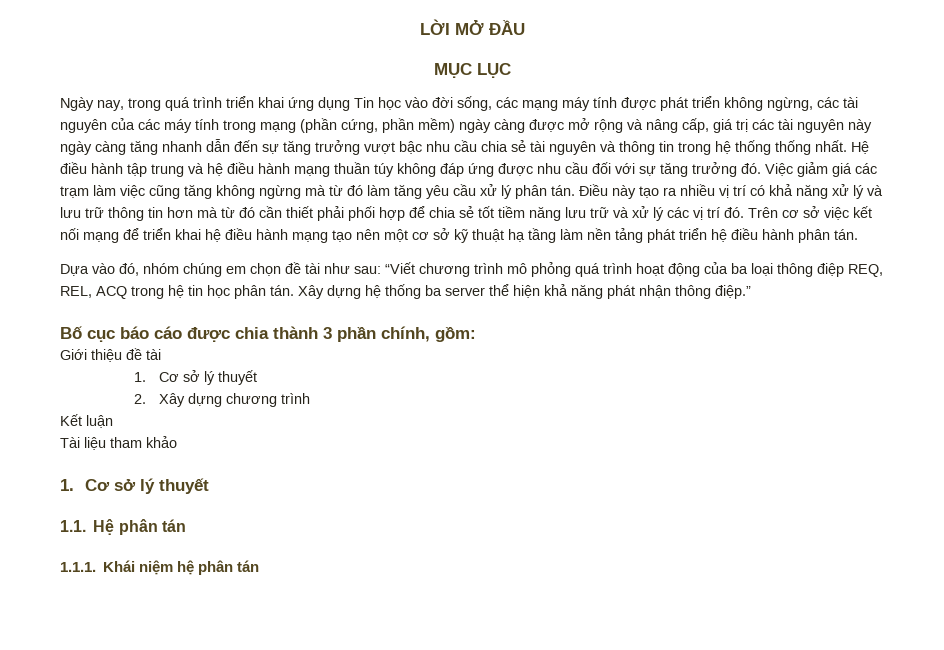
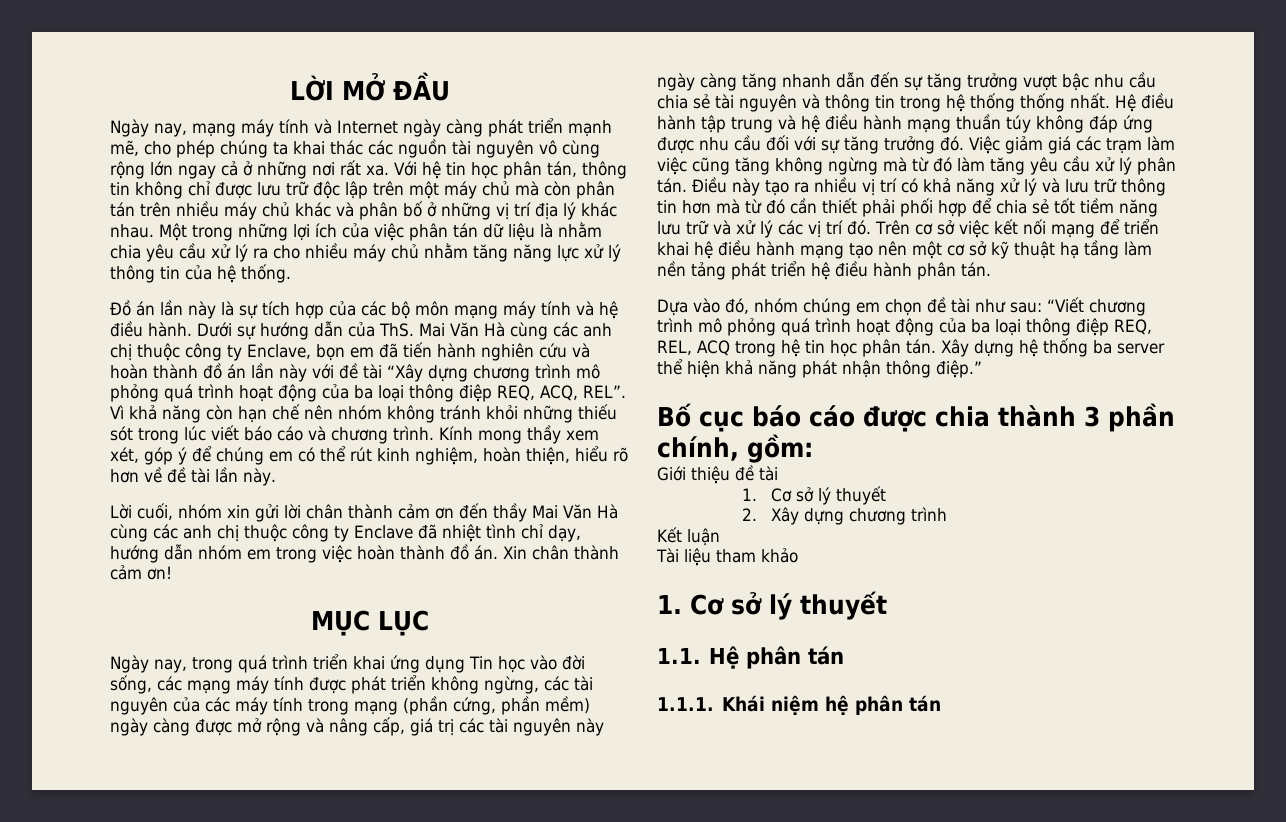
+ Ngày nay, mạng máy tính và Internet ngày càng phát triển mạnh mẽ, cho phép chúng ta khai thác các nguồn tài nguyên vô cùng rộng lớn ngay cả ở những nơi rất xa. Với hệ tin học phân tán, thông tin không chỉ được lưu trữ độc lập trên một máy chủ mà còn phân tán trên nhiều máy chủ khác và phân bố ở những vị trí địa lý khác nhau. Một trong những lợi ích của việc phân tán dữ liệu là nhằm chia yêu cầu xử lý ra cho nhiều máy chủ nhằm tăng năng lực xử lý thông tin của hệ thống.
+ Đồ án lần này là sự tích hợp của các bộ môn mạng máy tính và hệ điều hành. Dưới sự hướng dẫn của ThS. Mai Văn Hà cùng các anh chị thuộc công ty Enclave, bọn em đã tiến hành nghiên cứu và hoàn thành đồ án lần này với đề tài “Xây dựng chương trình mô phỏng quá trình hoạt động của ba loại thông điệp REQ, ACQ, REL”. Vì khả năng còn hạn chế nên nhóm không tránh khỏi những thiếu sót trong lúc viết báo cáo và chương trình. Kính mong thầy xem xét, góp ý để chúng em có thể rút kinh nghiệm, hoàn thiện, hiểu rõ hơn về đề tài lần này.
+ Lời cuối, nhóm xin gửi lời chân thành cảm ơn đến thầy Mai Văn Hà cùng các anh chị thuộc công ty Enclave đã nhiệt tình chỉ dạy, hướng dẫn nhóm em trong việc hoàn thành đồ án. Xin chân thành cảm ơn!

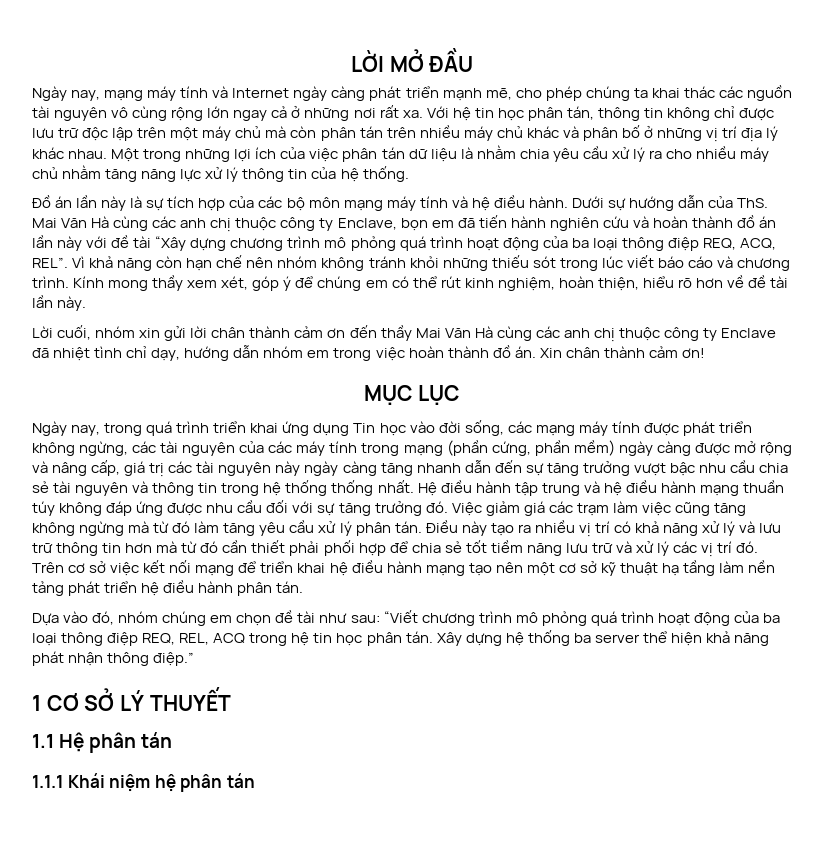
- Bố cục báo cáo được chia thành 3 phần chính, gồm:
- Giới thiệu đề tài
- 1. Cơ sở lý thuyết
- 2. Xây dựng chương trình
- Kết luận
- Tài liệu tham khảo
- 1. Cơ sở lý thuyết
- 1.1. Hệ phân tán
+ 1 CƠ SỞ LÝ THUYẾT
+ 1.1 Hệ phân tán
- 1.1.1. Khái niệm hệ phân tán
+ 1.1.1 Khái niệm hệ phân tán

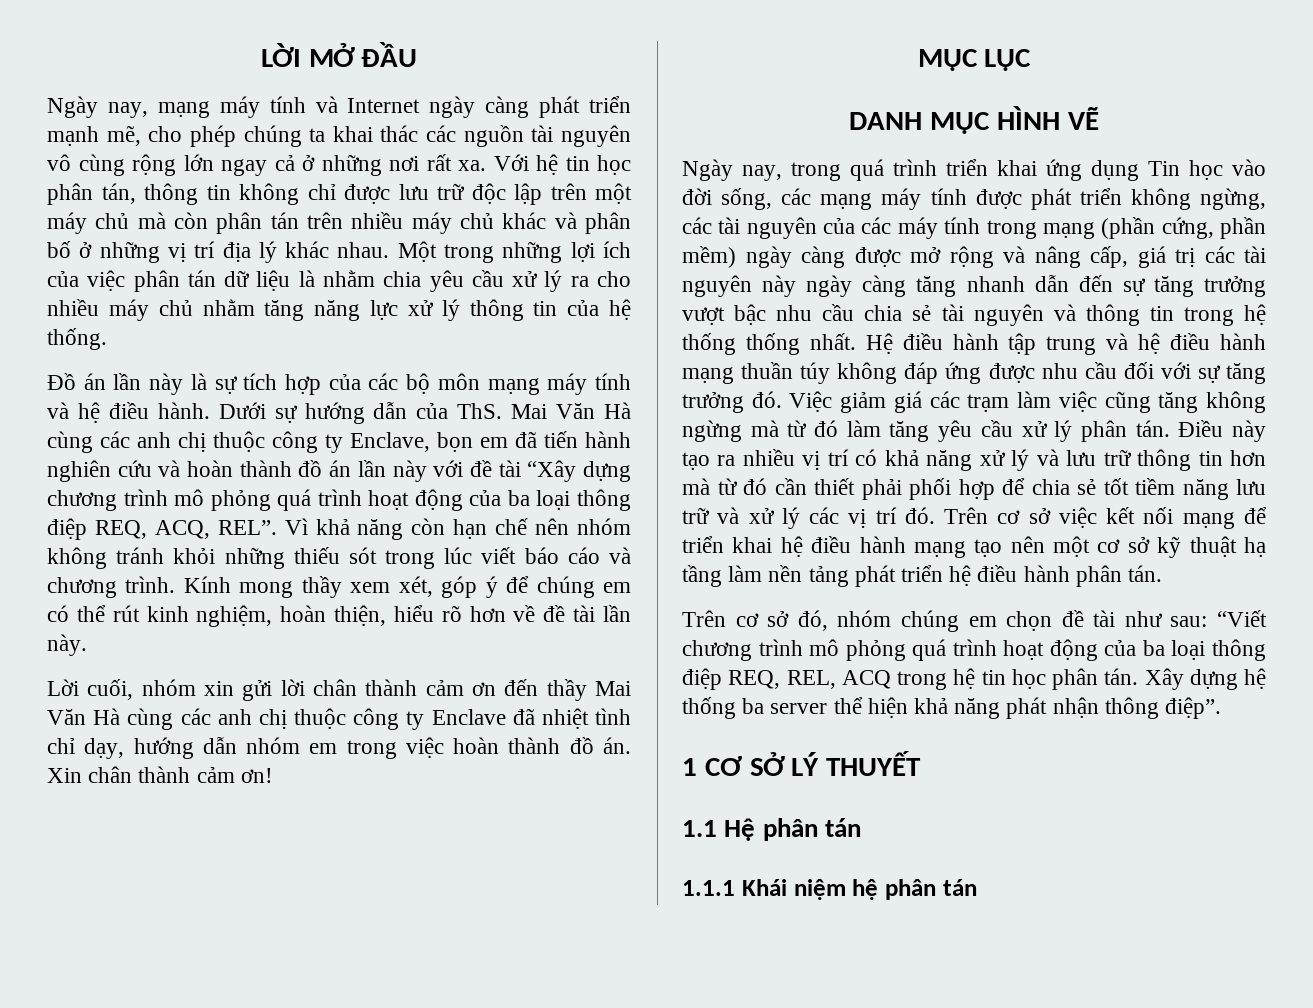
+ DANH MỤC HÌNH VẼ
- Dựa vào đó, nhóm chúng em chọn đề tài như sau: “Viết chương trình mô phỏng quá trình hoạt động của ba loại thông điệp REQ, REL, ACQ trong hệ tin học phân tán.
+ Trên cơ sở đó, nhóm chúng em chọn đề tài như sau: “Viết chương trình mô phỏng quá trình hoạt động của ba loại thông điệp REQ, REL, ACQ trong hệ tin học phân tán.
- Xây dựng hệ thống ba server thể hiện khả năng phát nhận thông điệp.”
+ Xây dựng hệ thống ba server thể hiện khả năng phát nhận thông điệp”.

